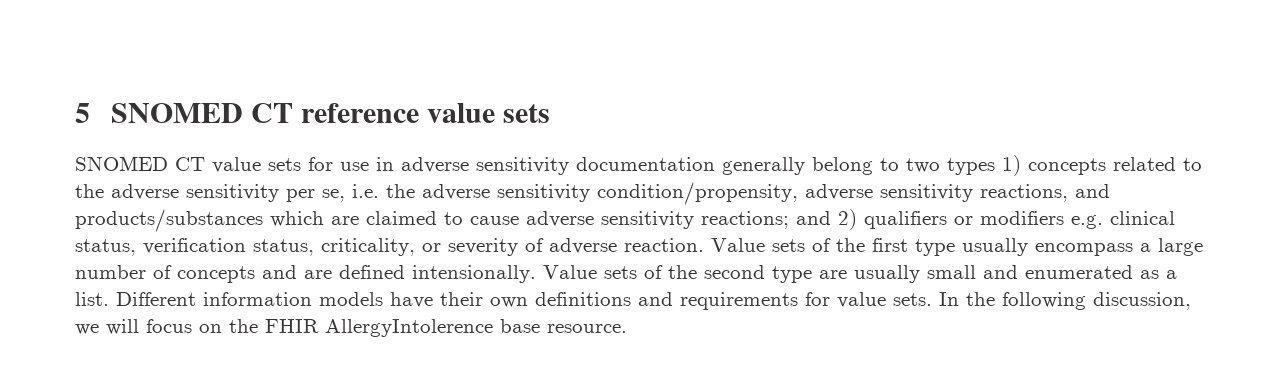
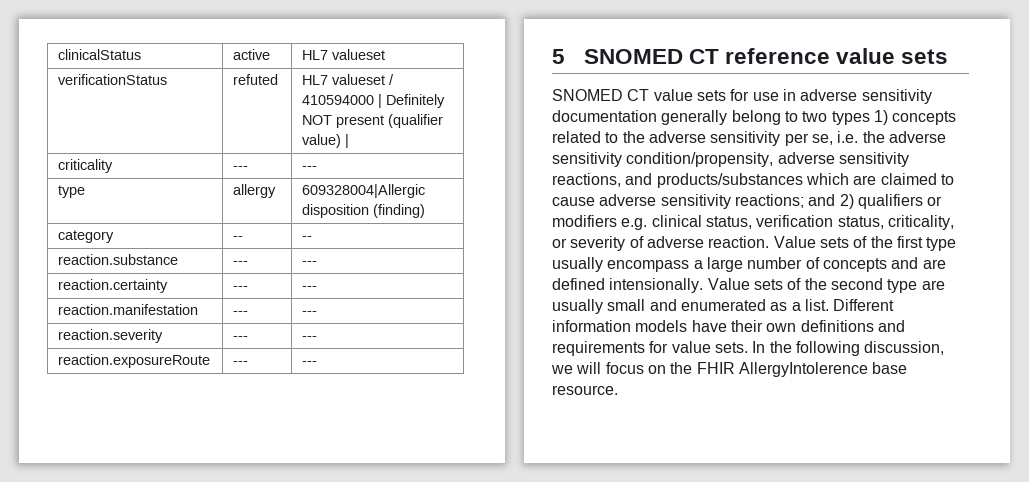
+ clinicalStatus | active | HL7 valueset
+ verificationStatus | refuted | HL7 valueset / 410594000 | Definitely NOT present (qualifier value) |
+ criticality | --- | ---
+ type | allergy | 609328004|Allergic disposition (finding)
+ category | -- | --
+ reaction.substance | --- | ---
+ reaction.certainty | --- | ---
+ reaction.manifestation | --- | ---
+ reaction.severity | --- | ---
+ reaction.exposureRoute | --- | ---

